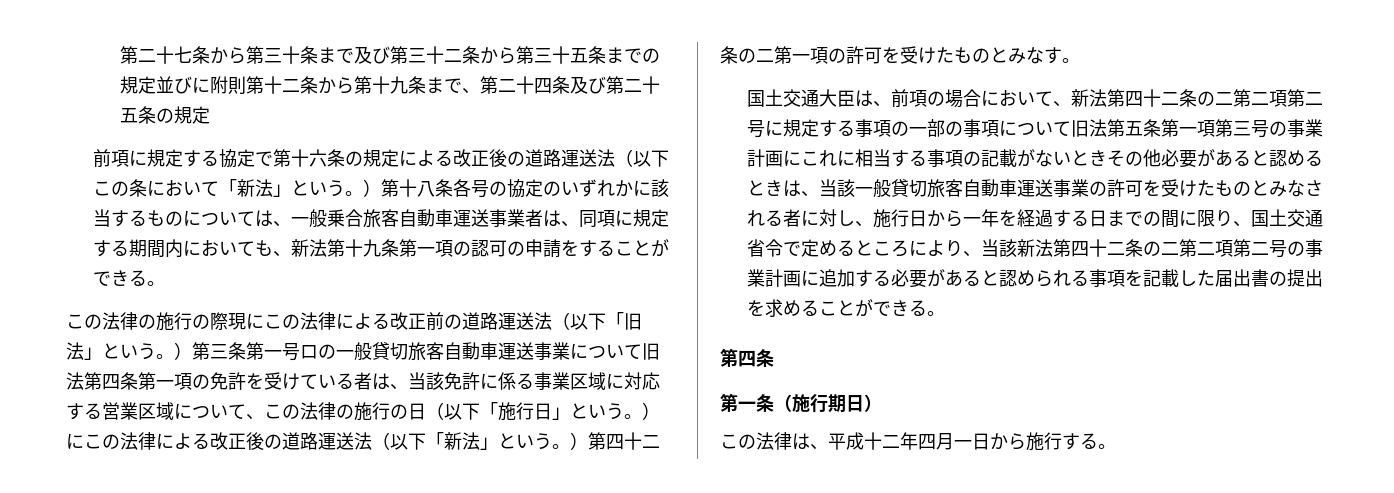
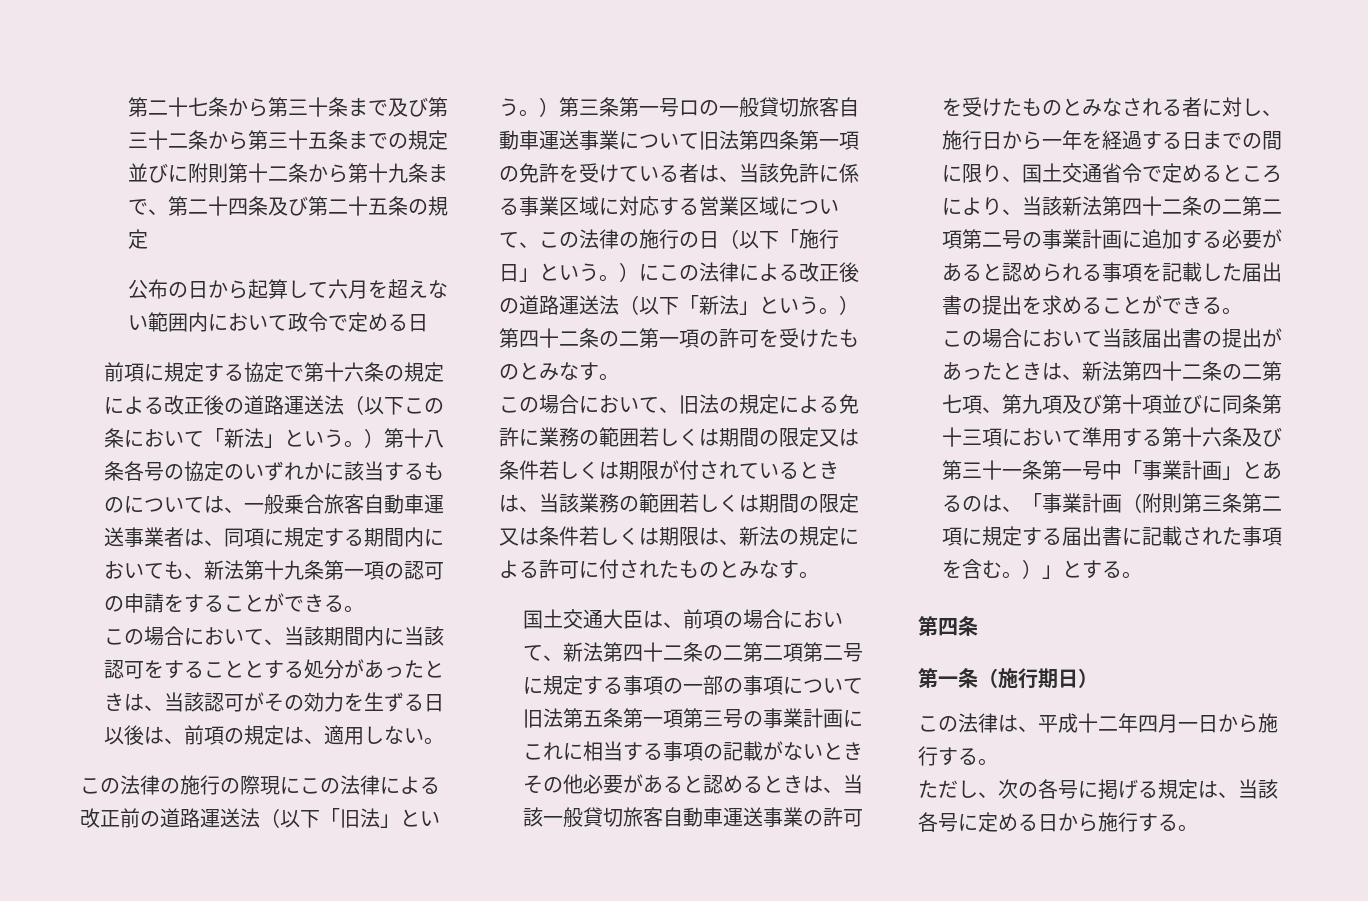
+ 公布の日から起算して六月を超えない範囲内において政令で定める日
+ この場合において、当該期間内に当該認可をすることとする処分があったときは、当該認可がその効力を生ずる日以後は、前項の規定は、適用しない。
+ この場合において、旧法の規定による免許に業務の範囲若しくは期間の限定又は条件若しくは期限が付されているときは、当該業務の範囲若しくは期間の限定又は条件若しくは期限は、新法の規定による許可に付されたものとみなす。
+ この場合において当該届出書の提出があったときは、新法第四十二条の二第七項、第九項及び第十項並びに同条第十三項において準用する第十六条及び第三十一条第一号中「事業計画」とあるのは、「事業計画（附則第三条第二項に規定する届出書に記載された事項を含む。）」とする。
+ ただし、次の各号に掲げる規定は、当該各号に定める日から施行する。

